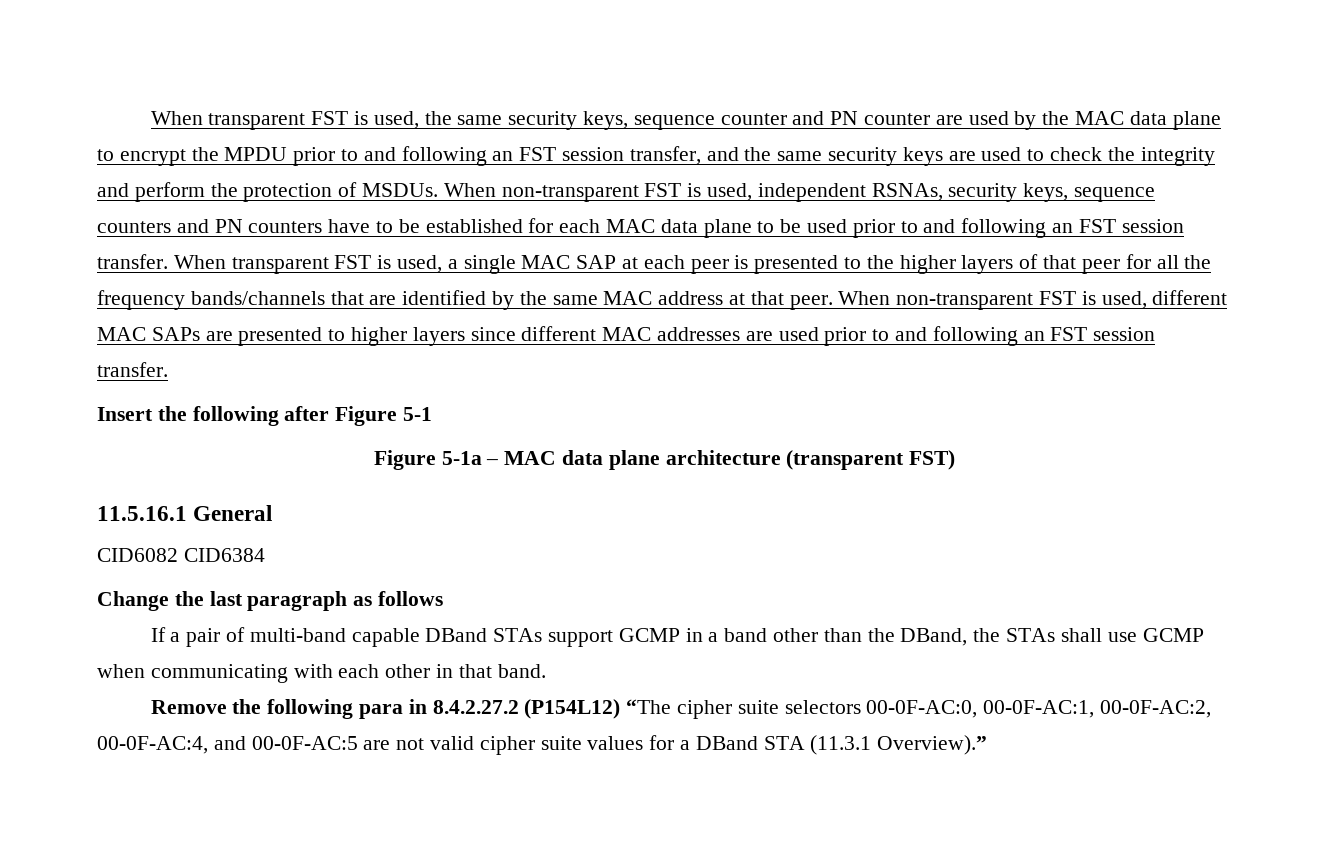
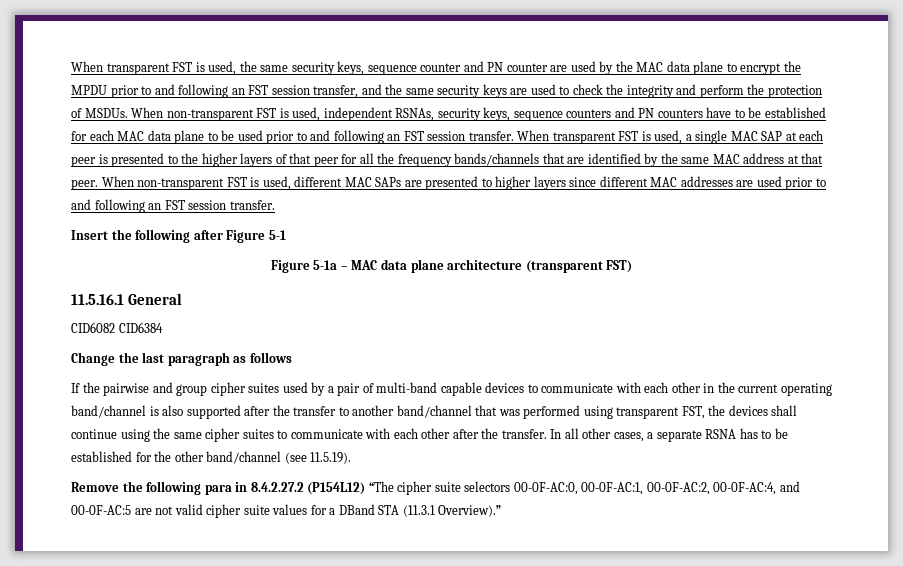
- If a pair of multi-band capable DBand STAs support GCMP in a band other than the DBand, the STAs shall use GCMP when communicating with each other in that band.
+ If the pairwise and group cipher suites used by a pair of multi-band capable devices to communicate with each other in the current operating band/channel is also supported after the transfer to another band/channel that was performed using transparent FST, the devices shall continue using the same cipher suites to communicate with each other after the transfer. In all other cases, a separate RSNA has to be established for the other band/channel (see 11.5.19).

